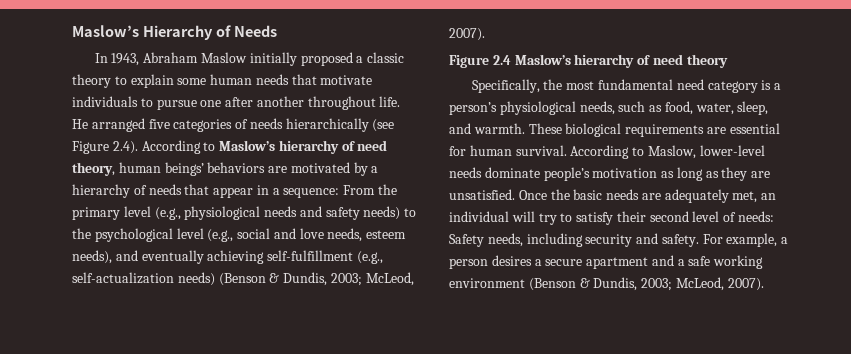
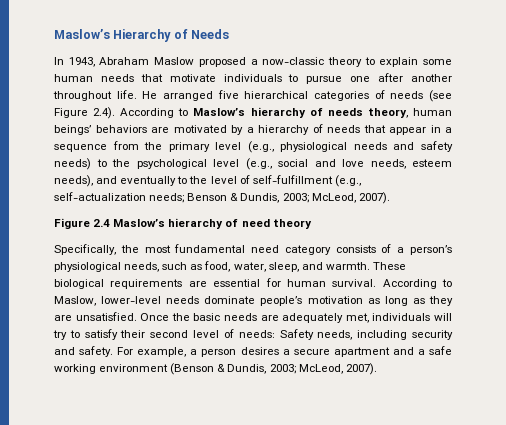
- In 1943, Abraham Maslow initially proposed a classic theory to explain some human needs that motivate individuals to pursue one after another throughout life.
+ In 1943, Abraham Maslow proposed a now-classic theory to explain some human needs that motivate individuals to pursue one after another throughout life.
- He arranged five categories of needs hierarchically (see Figure 2.4). According to Maslow’s hierarchy of need theory, human beings’ behaviors are motivated by a hierarchy of needs that appear in a sequence: From the primary level (e.g., physiological needs and safety needs) to the psychological level (e.g., social and love needs, esteem needs), and eventually achieving self-fulfillment (e.g., self-actualization needs) (Benson & Dundis, 2003; McLeod, 2007).
+ He arranged five hierarchical categories of needs (see Figure 2.4). According to Maslow’s hierarchy of needs theory, human beings’ behaviors are motivated by a hierarchy of needs that appear in a sequence from the primary level (e.g., physiological needs and safety needs) to the psychological level (e.g., social and love needs, esteem needs), and eventually to the level of self-fulfillment (e.g., self-actualization needs; Benson & Dundis, 2003; McLeod, 2007).
- Specifically, the most fundamental need category is a person’s physiological needs, such as food, water, sleep, and warmth.
+ Specifically, the most fundamental need category consists of a person’s physiological needs, such as food, water, sleep, and warmth.
- Once the basic needs are adequately met, an individual will try to satisfy their second level of needs: Safety needs, including security and safety.
+ Once the basic needs are adequately met, individuals will try to satisfy their second level of needs: Safety needs, including security and safety.

